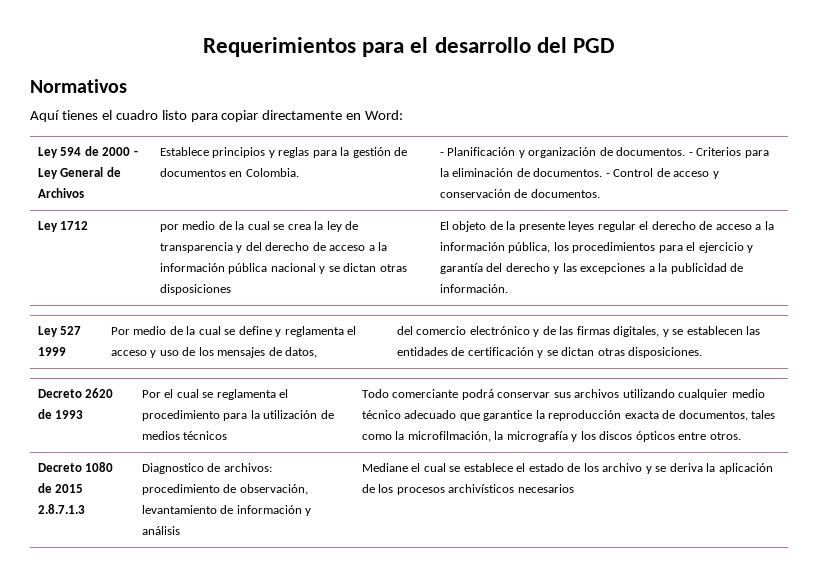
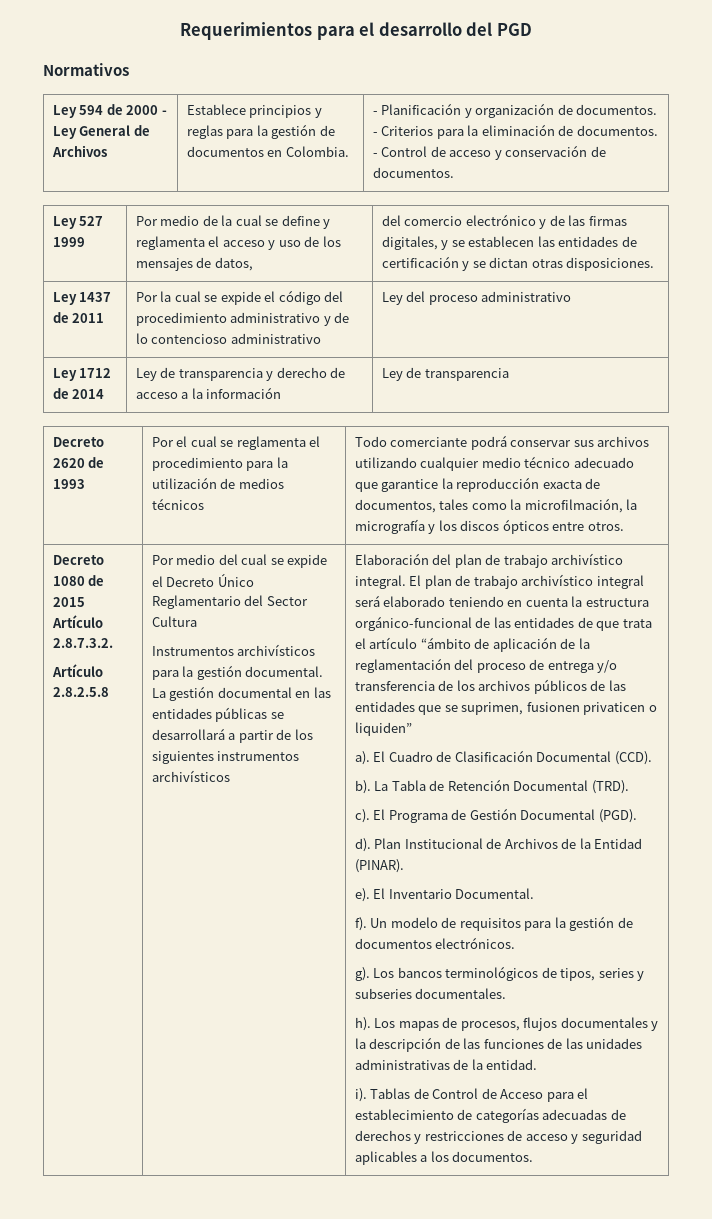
- Aquí tienes el cuadro listo para copiar directamente en Word:
- Ley 1712 | por medio de la cual se crea la ley de transparencia y del derecho de acceso a la información pública nacional y se dictan otras disposiciones | El objeto de la presente leyes regular el derecho de acceso a la información pública, los procedimientos para el ejercicio y garantía del derecho y las excepciones a la publicidad de información.
+ Ley 1437 de 2011 | Por la cual se expide el código del procedimiento administrativo y de lo contencioso administrativo | Ley del proceso administrativo
+ Ley 1712 de 2014 | Ley de transparencia y derecho de acceso a la información | Ley de transparencia
- Decreto 1080 de 2015 2.8.7.1.3 | Diagnostico de archivos: procedimiento de observación, levantamiento de información y análisis | Mediane el cual se establece el estado de los archivo y se deriva la aplicación de los procesos archivísticos necesarios
+ Decreto 1080 de 2015 Artículo 2.8.7.3.2.
+ Artículo 2.8.2.5.8 | Por medio del cual se expide el Decreto Único Reglamentario del Sector Cultura
+ Instrumentos archivísticos para la gestión documental. La gestión documental en las entidades públicas se desarrollará a partir de los siguientes instrumentos archivísticos | Elaboración del plan de trabajo archivístico integral. El plan de trabajo archivístico integral será elaborado teniendo en cuenta la estructura orgánico-funcional de las entidades de que trata el artículo “ámbito de aplicación de la reglamentación del proceso de entrega y/o transferencia de los archivos públicos de las entidades que se suprimen, fusionen privaticen o liquiden”
+ a). El Cuadro de Clasificación Documental (CCD).
+ b). La Tabla de Retención Documental (TRD).
+ c). El Programa de Gestión Documental (PGD).
+ d). Plan Institucional de Archivos de la Entidad (PINAR).
+ e). El Inventario Documental.
+ f). Un modelo de requisitos para la gestión de documentos electrónicos.
+ g). Los bancos terminológicos de tipos, series y subseries documentales.
+ h). Los mapas de procesos, flujos documentales y la descripción de las funciones de las unidades administrativas de la entidad.
+ i). Tablas de Control de Acceso para el establecimiento de categorías adecuadas de derechos y restricciones de acceso y seguridad aplicables a los documentos.

